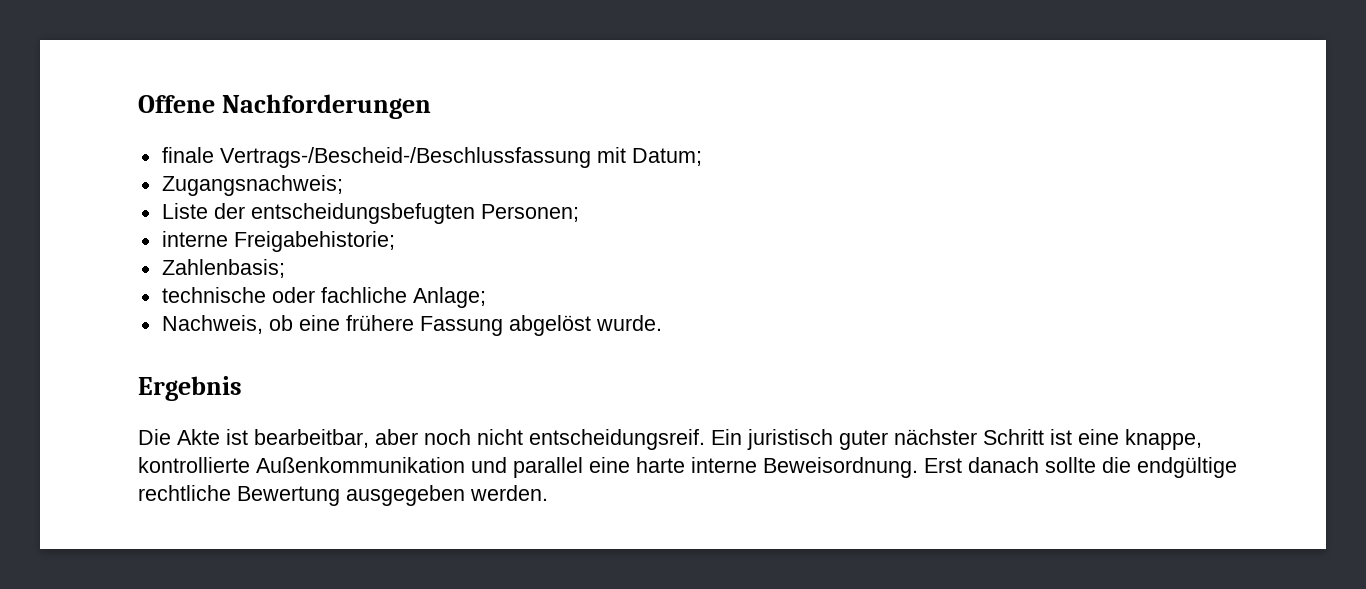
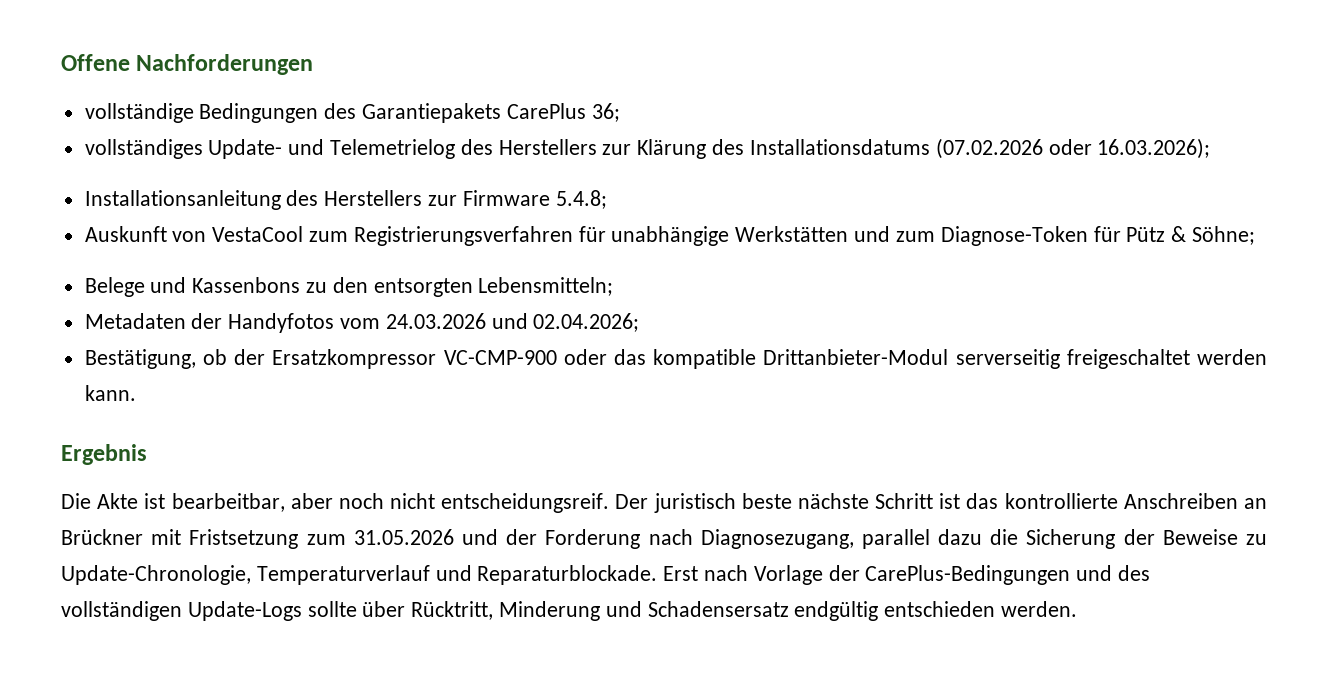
- finale Vertrags-/Bescheid-/Beschlussfassung mit Datum;
- Zugangsnachweis;
- Liste der entscheidungsbefugten Personen;
- interne Freigabehistorie;
- Zahlenbasis;
- technische oder fachliche Anlage;
- Nachweis, ob eine frühere Fassung abgelöst wurde.
+ vollständige Bedingungen des Garantiepakets CarePlus 36;
+ vollständiges Update- und Telemetrielog des Herstellers zur Klärung des Installationsdatums (07.02.2026 oder 16.03.2026);
+ Installationsanleitung des Herstellers zur Firmware 5.4.8;
+ Auskunft von VestaCool zum Registrierungsverfahren für unabhängige Werkstätten und zum Diagnose-Token für Pütz & Söhne;
+ Belege und Kassenbons zu den entsorgten Lebensmitteln;
+ Metadaten der Handyfotos vom 24.03.2026 und 02.04.2026;
+ Bestätigung, ob der Ersatzkompressor VC-CMP-900 oder das kompatible Drittanbieter-Modul serverseitig freigeschaltet werden kann.
- Ein juristisch guter nächster Schritt ist eine knappe, kontrollierte Außenkommunikation und parallel eine harte interne Beweisordnung. Erst danach sollte die endgültige rechtliche Bewertung ausgegeben werden.
+ Der juristisch beste nächste Schritt ist das kontrollierte Anschreiben an Brückner mit Fristsetzung zum 31.05.2026 und der Forderung nach Diagnosezugang, parallel dazu die Sicherung der Beweise zu Update-Chronologie, Temperaturverlauf und Reparaturblockade. Erst nach Vorlage der CarePlus-Bedingungen und des vollständigen Update-Logs sollte über Rücktritt, Minderung und Schadensersatz endgültig entschieden werden.

